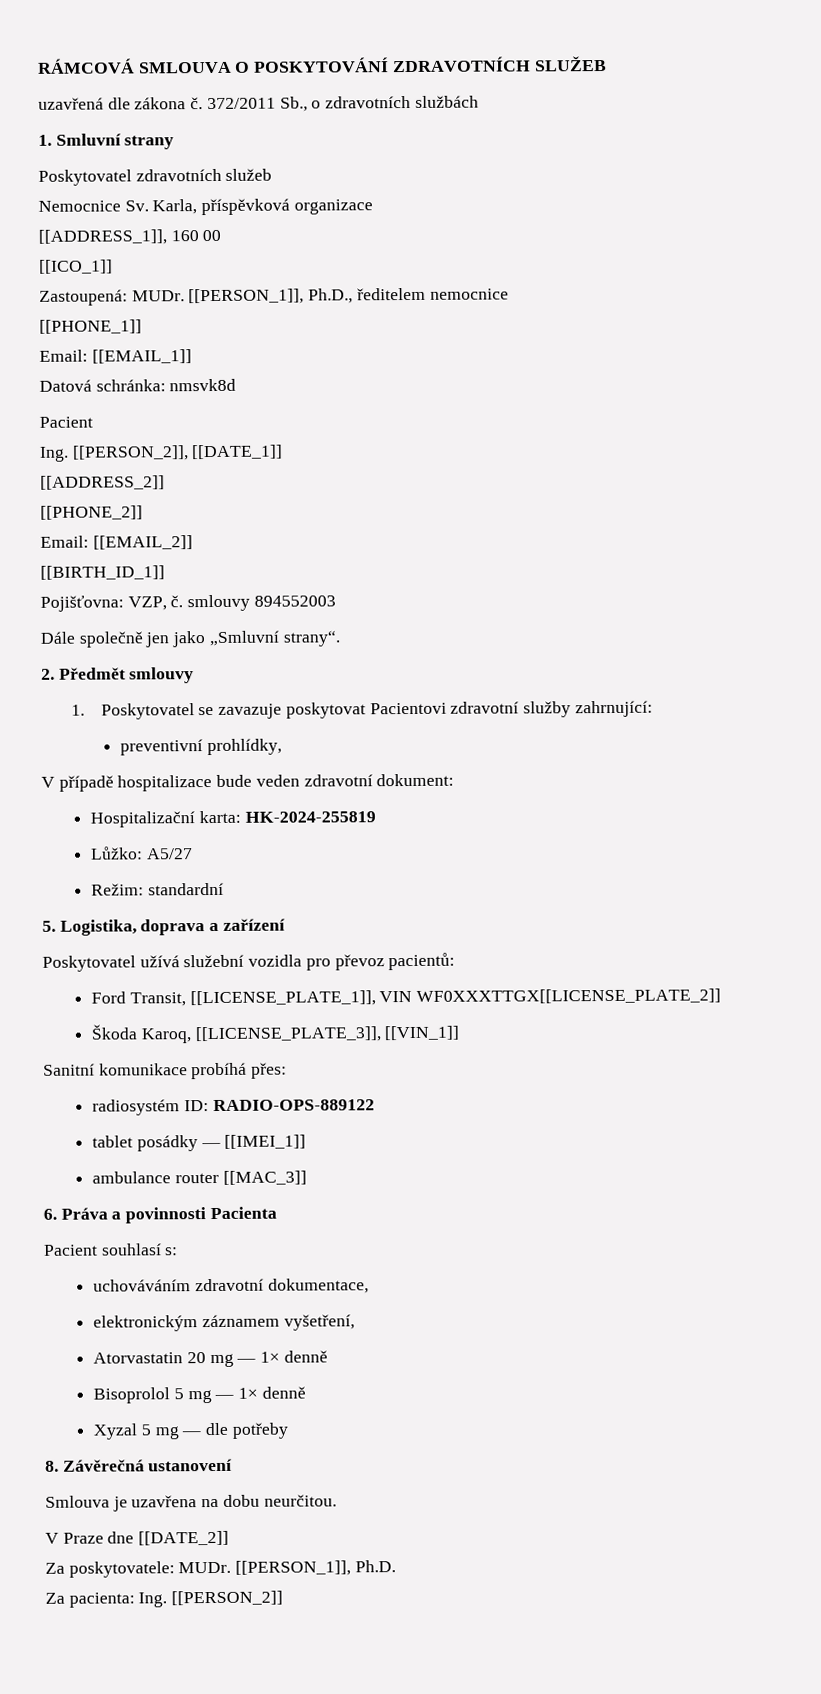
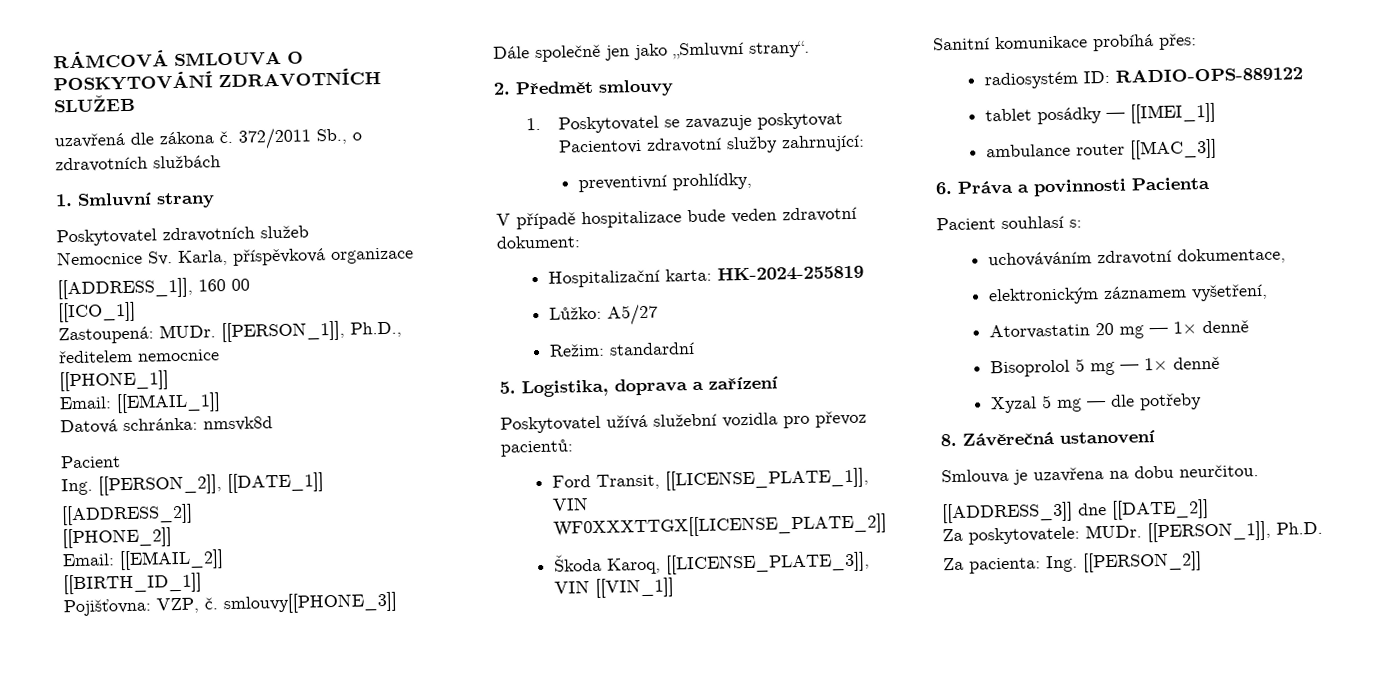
- Pojišťovna: VZP, č. smlouvy 894552003
+ Pojišťovna: VZP, č. smlouvy[[PHONE_3]]
- Škoda Karoq, [[LICENSE_PLATE_3]], [[VIN_1]]
+ Škoda Karoq, [[LICENSE_PLATE_3]], VIN [[VIN_1]]
- V Praze dne [[DATE_2]]
+ [[ADDRESS_3]] dne [[DATE_2]]

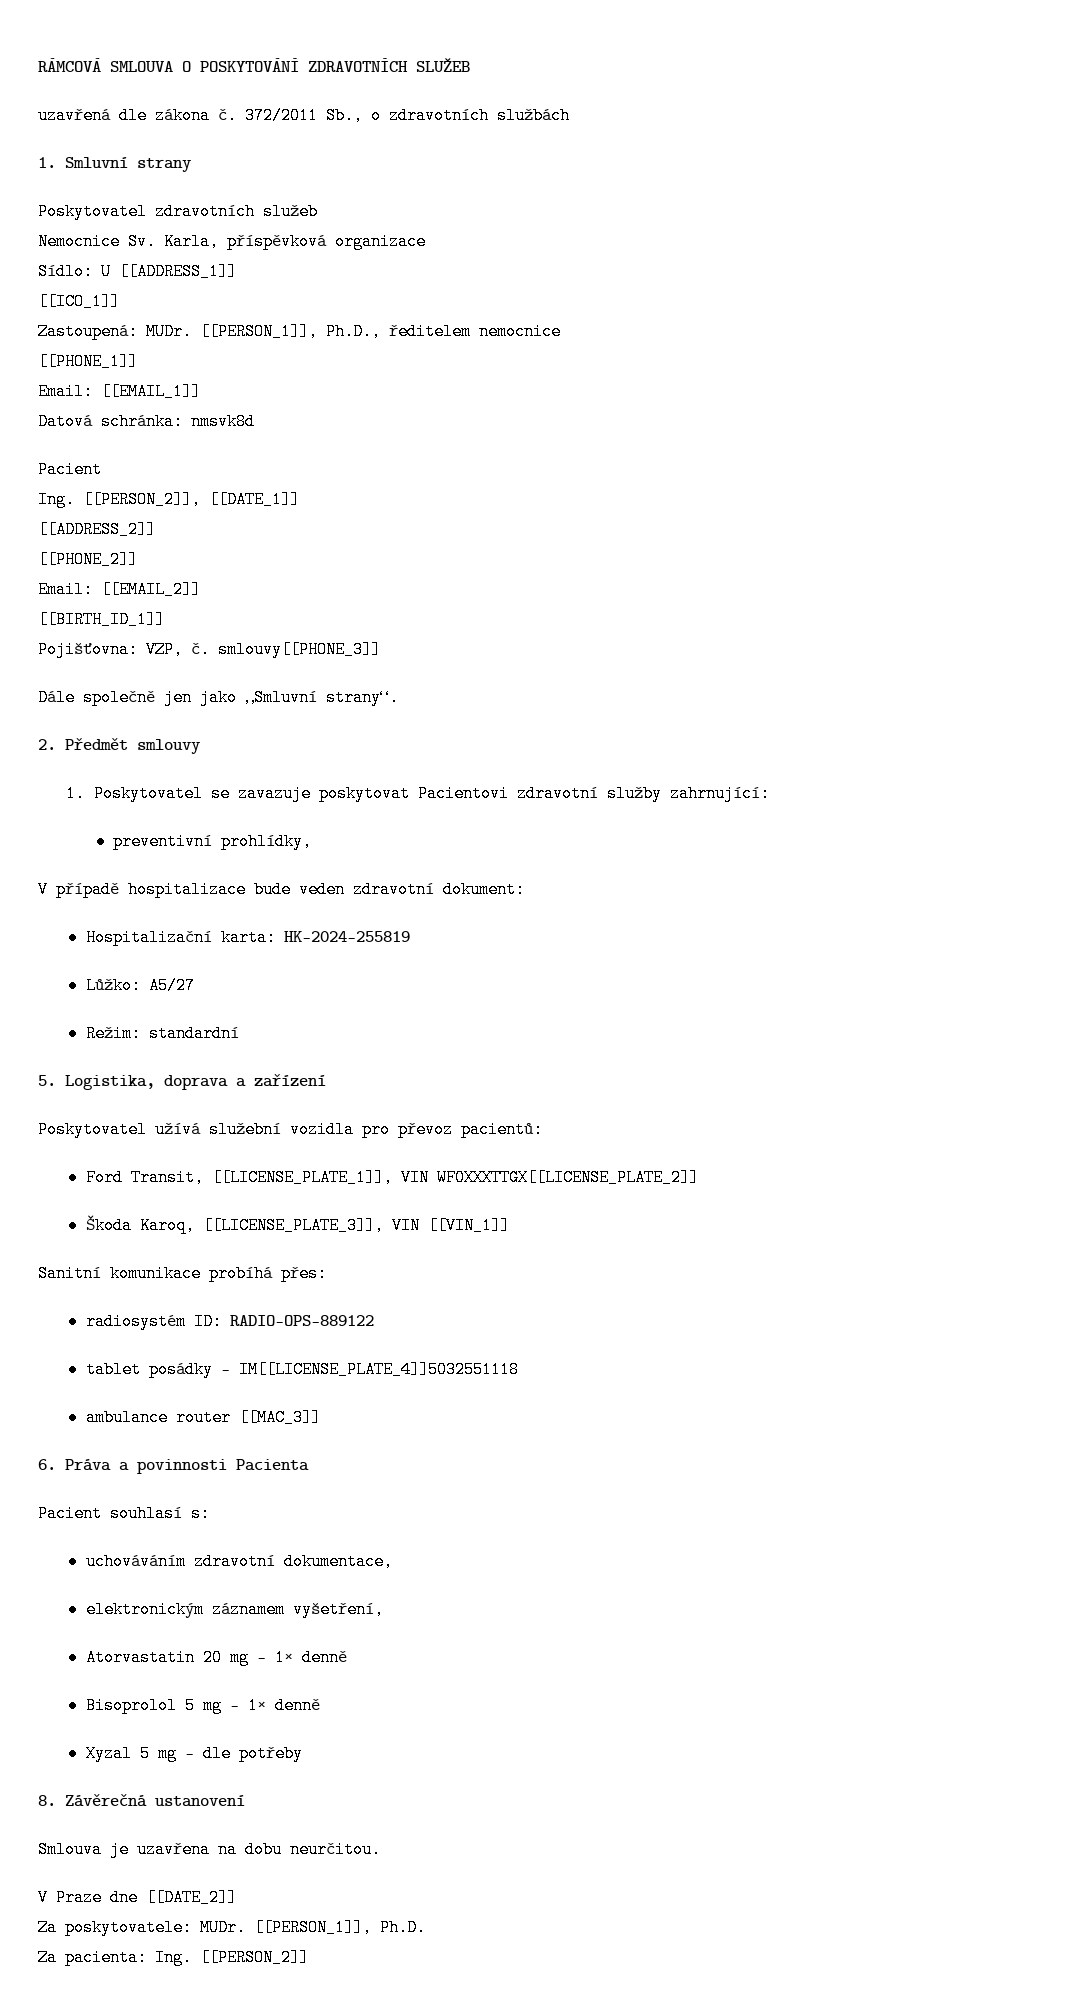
- [[ADDRESS_1]], 160 00
+ Sídlo: U [[ADDRESS_1]]
- tablet posádky — [[IMEI_1]]
+ tablet posádky — IM[[LICENSE_PLATE_4]]5032551118
- [[ADDRESS_3]] dne [[DATE_2]]
+ V Praze dne [[DATE_2]]

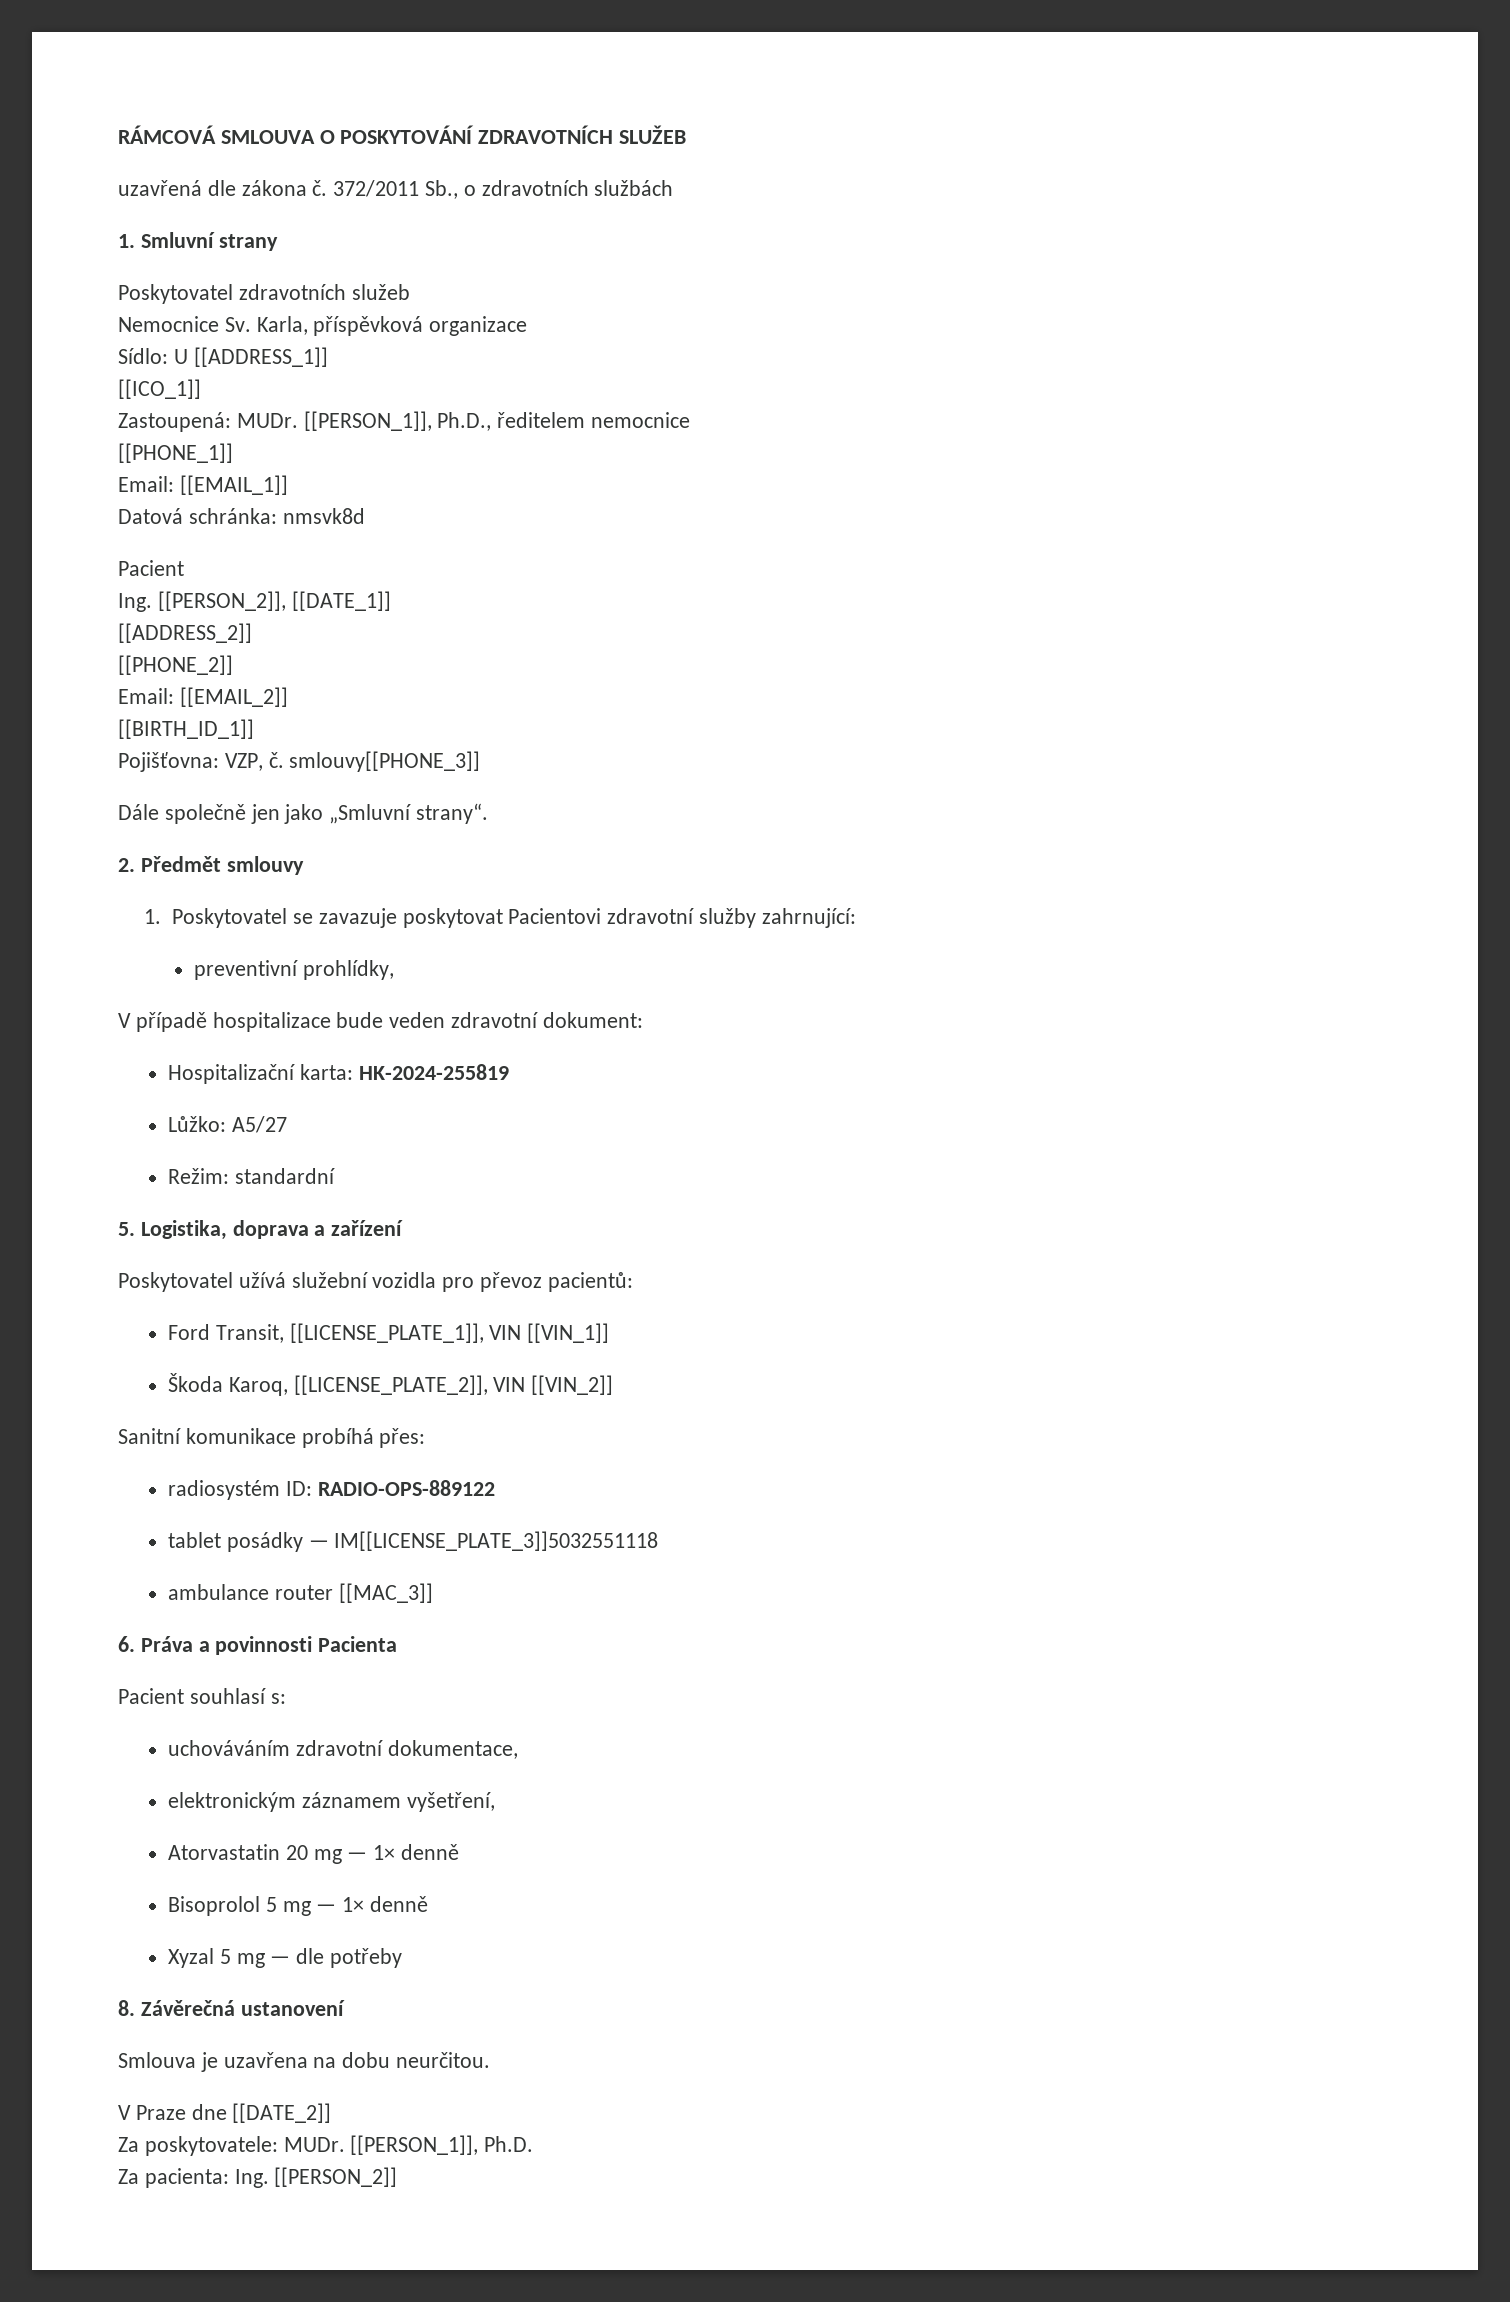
- Ford Transit, [[LICENSE_PLATE_1]], VIN WF0XXXTTGX[[LICENSE_PLATE_2]]
+ Ford Transit, [[LICENSE_PLATE_1]], VIN [[VIN_1]]
- Škoda Karoq, [[LICENSE_PLATE_3]], VIN [[VIN_1]]
+ Škoda Karoq, [[LICENSE_PLATE_2]], VIN [[VIN_2]]
- tablet posádky — IM[[LICENSE_PLATE_4]]5032551118
+ tablet posádky — IM[[LICENSE_PLATE_3]]5032551118

